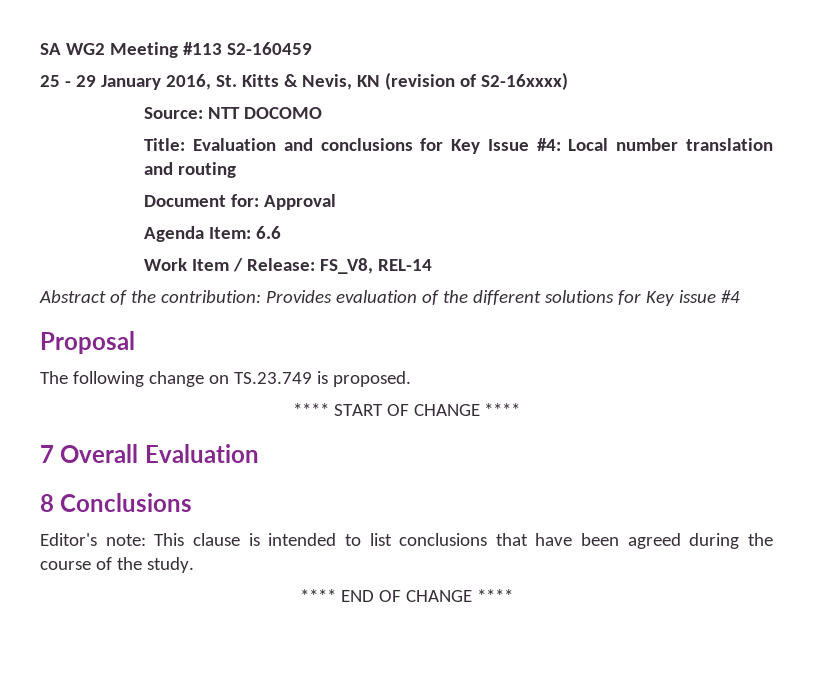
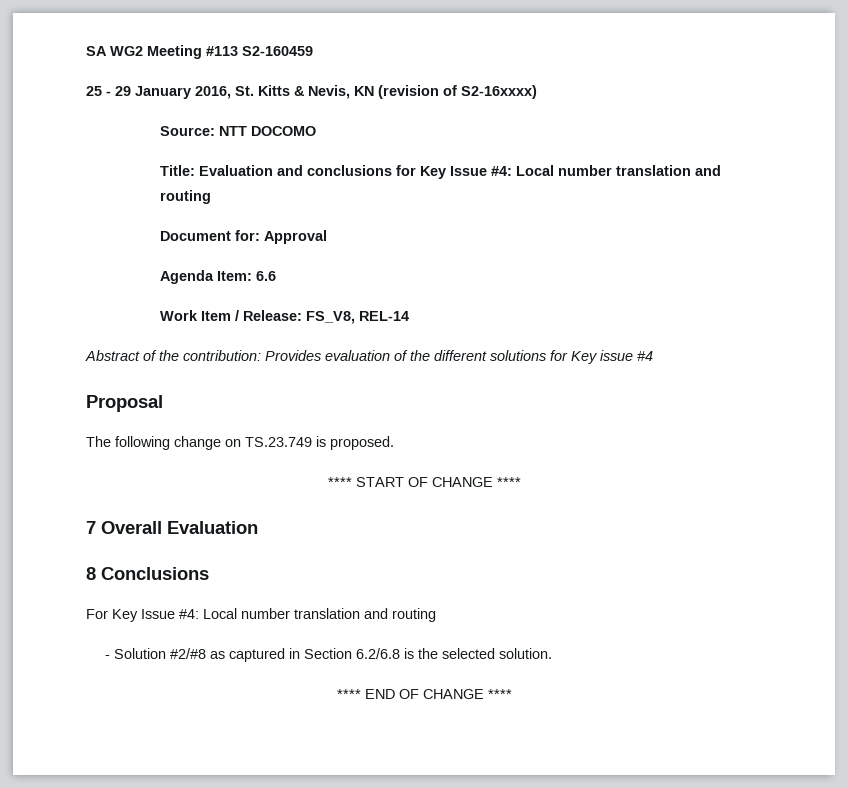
- Editor's note: This clause is intended to list conclusions that have been agreed during the course of the study.
+ For Key Issue #4: Local number translation and routing
+ - Solution #2/#8 as captured in Section 6.2/6.8 is the selected solution.

